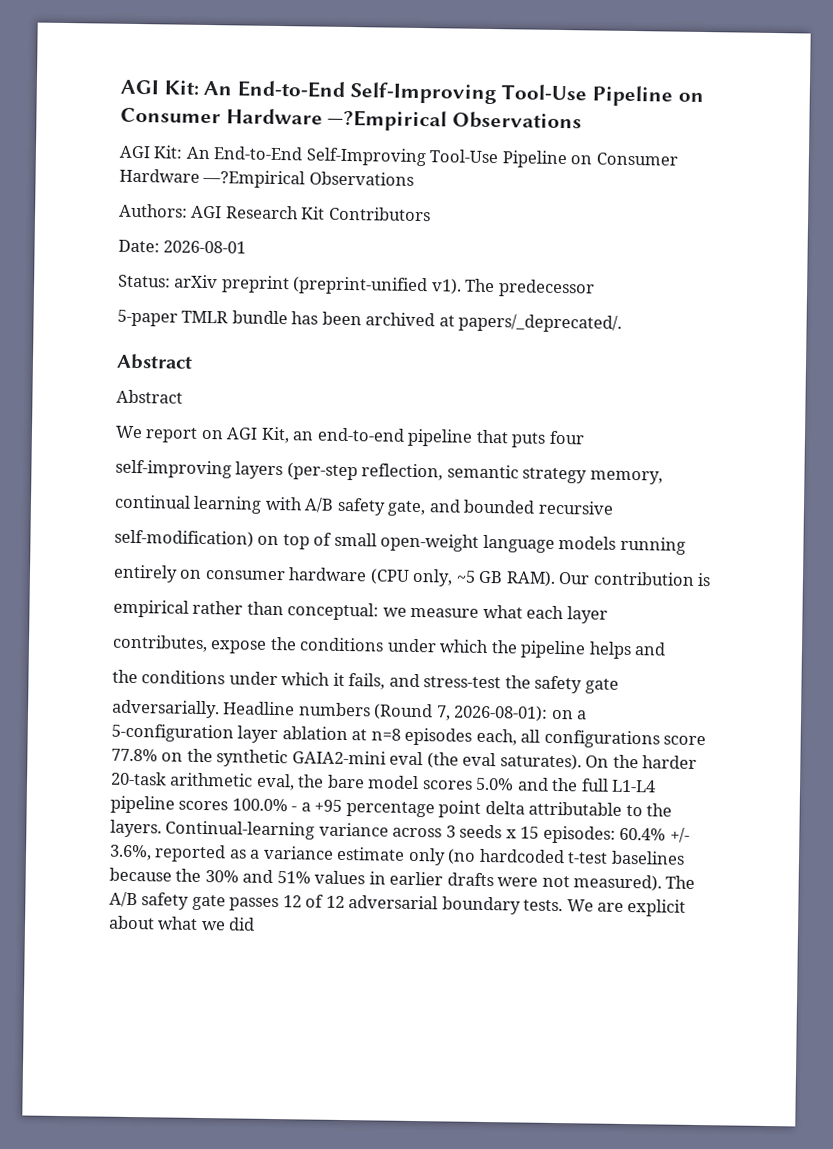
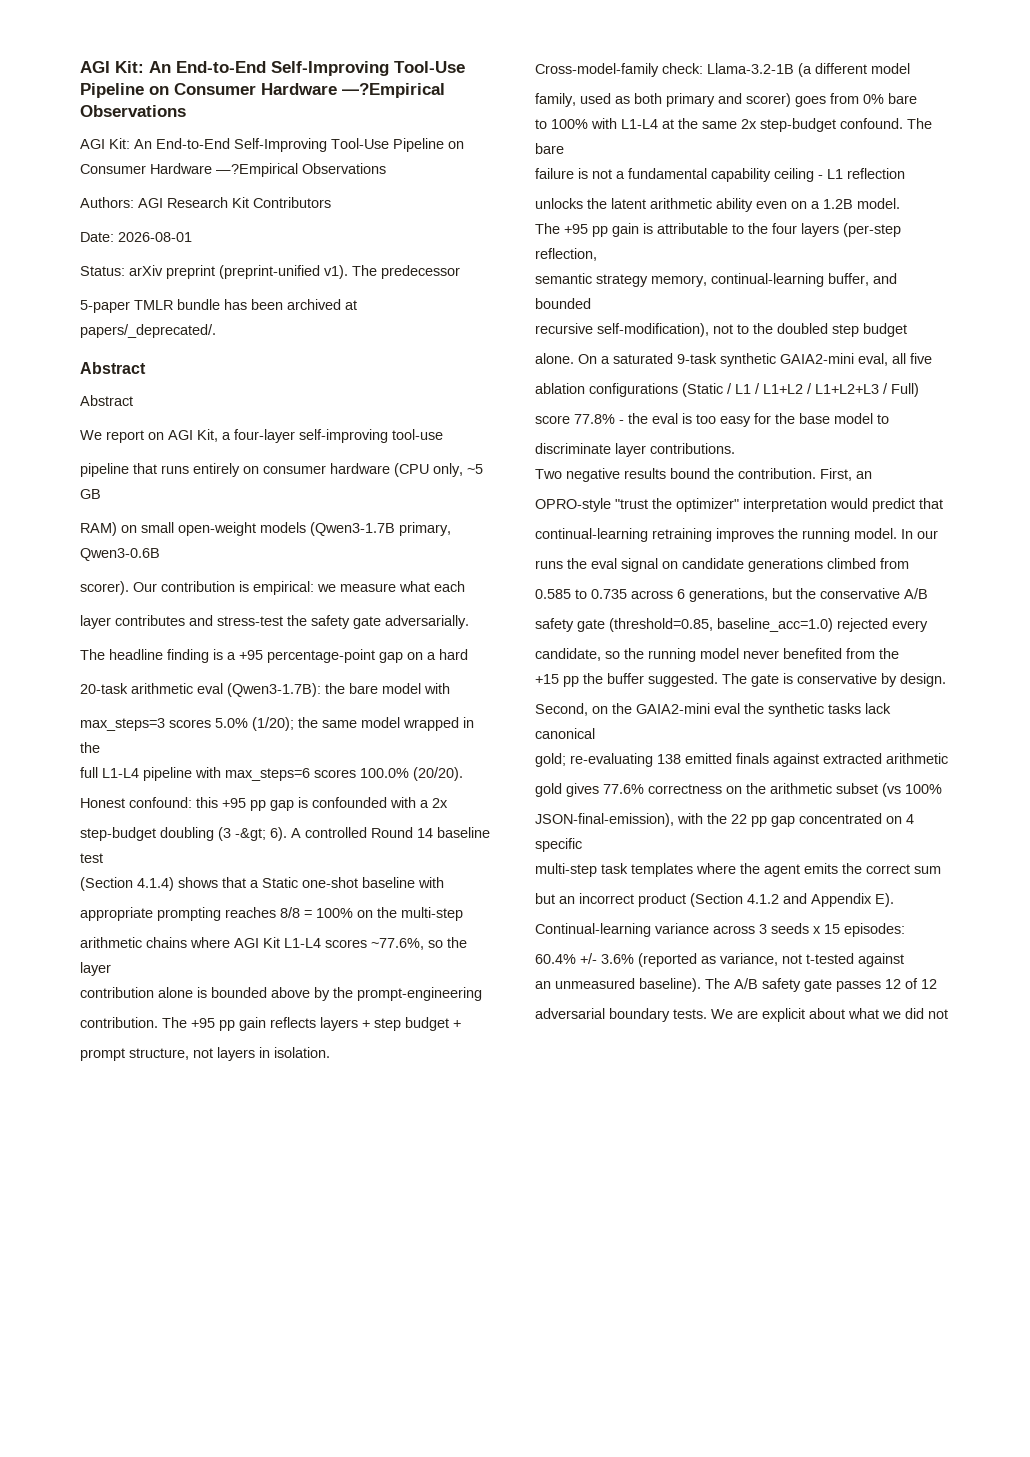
- We report on AGI Kit, an end-to-end pipeline that puts four
- self-improving layers (per-step reflection, semantic strategy memory,
- continual learning with A/B safety gate, and bounded recursive
- self-modification) on top of small open-weight language models running
- entirely on consumer hardware (CPU only, ~5 GB RAM).
+ We report on AGI Kit, a four-layer self-improving tool-use
+ pipeline that runs entirely on consumer hardware (CPU only, ~5 GB
+ RAM) on small open-weight models (Qwen3-1.7B primary, Qwen3-0.6B
+ scorer).
- Our contribution is
- empirical rather than conceptual: we measure what each layer
- contributes, expose the conditions under which the pipeline helps and
- the conditions under which it fails, and stress-test the safety gate
- adversarially. Headline numbers (Round 7, 2026-08-01): on a 5-configuration layer ablation at n=8 episodes each, all configurations score 77.8% on the synthetic GAIA2-mini eval (the eval saturates). On the harder 20-task arithmetic eval, the bare model scores 5.0% and the full L1-L4 pipeline scores 100.0% - a +95 percentage point delta attributable to the layers. Continual-learning variance across 3 seeds x 15 episodes: 60.4% +/- 3.6%, reported as a variance estimate only (no hardcoded t-test baselines because the 30% and 51% values in earlier drafts were not measured).
+ Our contribution is empirical: we measure what each
+ layer contributes and stress-test the safety gate adversarially.
+ The headline finding is a +95 percentage-point gap on a hard
+ 20-task arithmetic eval (Qwen3-1.7B): the bare model with
+ max_steps=3 scores 5.0% (1/20); the same model wrapped in the
+ full L1-L4 pipeline with max_steps=6 scores 100.0% (20/20).
+ Honest confound: this +95 pp gap is confounded with a 2x
+ step-budget doubling (3 -&gt; 6). A controlled Round 14 baseline test
+ (Section 4.1.4) shows that a Static one-shot baseline with
+ appropriate prompting reaches 8/8 = 100% on the multi-step
+ arithmetic chains where AGI Kit L1-L4 scores ~77.6%, so the layer
+ contribution alone is bounded above by the prompt-engineering
+ contribution. The +95 pp gain reflects layers + step budget +
+ prompt structure, not layers in isolation.
+ Cross-model-family check: Llama-3.2-1B (a different model
+ family, used as both primary and scorer) goes from 0% bare
+ to 100% with L1-L4 at the same 2x step-budget confound. The bare
+ failure is not a fundamental capability ceiling - L1 reflection
+ unlocks the latent arithmetic ability even on a 1.2B model.
+ The +95 pp gain is attributable to the four layers (per-step reflection,
+ semantic strategy memory, continual-learning buffer, and bounded
+ recursive self-modification), not to the doubled step budget
+ alone. On a saturated 9-task synthetic GAIA2-mini eval, all five
+ ablation configurations (Static / L1 / L1+L2 / L1+L2+L3 / Full)
+ score 77.8% - the eval is too easy for the base model to
+ discriminate layer contributions.
+ Two negative results bound the contribution. First, an
+ OPRO-style "trust the optimizer" interpretation would predict that
+ continual-learning retraining improves the running model. In our
+ runs the eval signal on candidate generations climbed from
+ 0.585 to 0.735 across 6 generations, but the conservative A/B
+ safety gate (threshold=0.85, baseline_acc=1.0) rejected every
+ candidate, so the running model never benefited from the
+ +15 pp the buffer suggested. The gate is conservative by design.
+ Second, on the GAIA2-mini eval the synthetic tasks lack canonical
+ gold; re-evaluating 138 emitted finals against extracted arithmetic
+ gold gives 77.6% correctness on the arithmetic subset (vs 100%
+ JSON-final-emission), with the 22 pp gap concentrated on 4 specific
+ multi-step task templates where the agent emits the correct sum
+ but an incorrect product (Section 4.1.2 and Appendix E).
+ Continual-learning variance across 3 seeds x 15 episodes:
+ 60.4% +/- 3.6% (reported as variance, not t-tested against
+ an unmeasured baseline).
- The A/B safety gate passes 12 of 12 adversarial boundary tests.
+ The A/B safety gate passes 12 of 12
+ adversarial boundary tests.
- We are explicit about what we did
+ We are explicit about what we did not

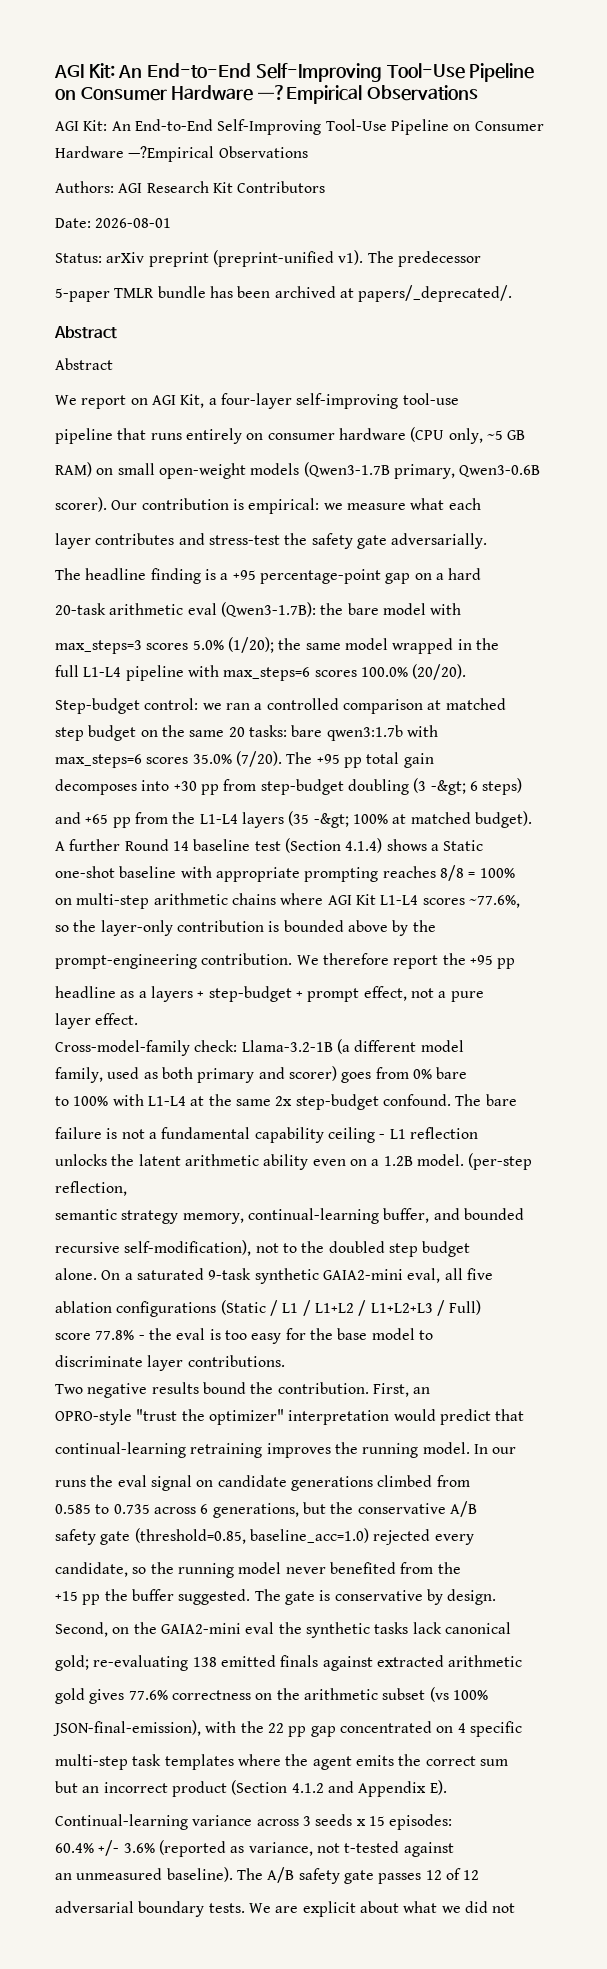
- Honest confound: this +95 pp gap is confounded with a 2x
- step-budget doubling (3 -&gt; 6). A controlled Round 14 baseline test
- (Section 4.1.4) shows that a Static one-shot baseline with
- appropriate prompting reaches 8/8 = 100% on the multi-step
- arithmetic chains where AGI Kit L1-L4 scores ~77.6%, so the layer
- contribution alone is bounded above by the prompt-engineering
- contribution. The +95 pp gain reflects layers + step budget +
- prompt structure, not layers in isolation.
+ Step-budget control: we ran a controlled comparison at matched
+ step budget on the same 20 tasks: bare qwen3:1.7b with
+ max_steps=6 scores 35.0% (7/20). The +95 pp total gain
+ decomposes into +30 pp from step-budget doubling (3 -&gt; 6 steps)
+ and +65 pp from the L1-L4 layers (35 -&gt; 100% at matched budget).
+ A further Round 14 baseline test (Section 4.1.4) shows a Static
+ one-shot baseline with appropriate prompting reaches 8/8 = 100%
+ on multi-step arithmetic chains where AGI Kit L1-L4 scores ~77.6%,
+ so the layer-only contribution is bounded above by the
+ prompt-engineering contribution. We therefore report the +95 pp
+ headline as a layers + step-budget + prompt effect, not a pure
+ layer effect.
- unlocks the latent arithmetic ability even on a 1.2B model.
- The +95 pp gain is attributable to the four layers (per-step reflection,
+ unlocks the latent arithmetic ability even on a 1.2B model. (per-step reflection,

